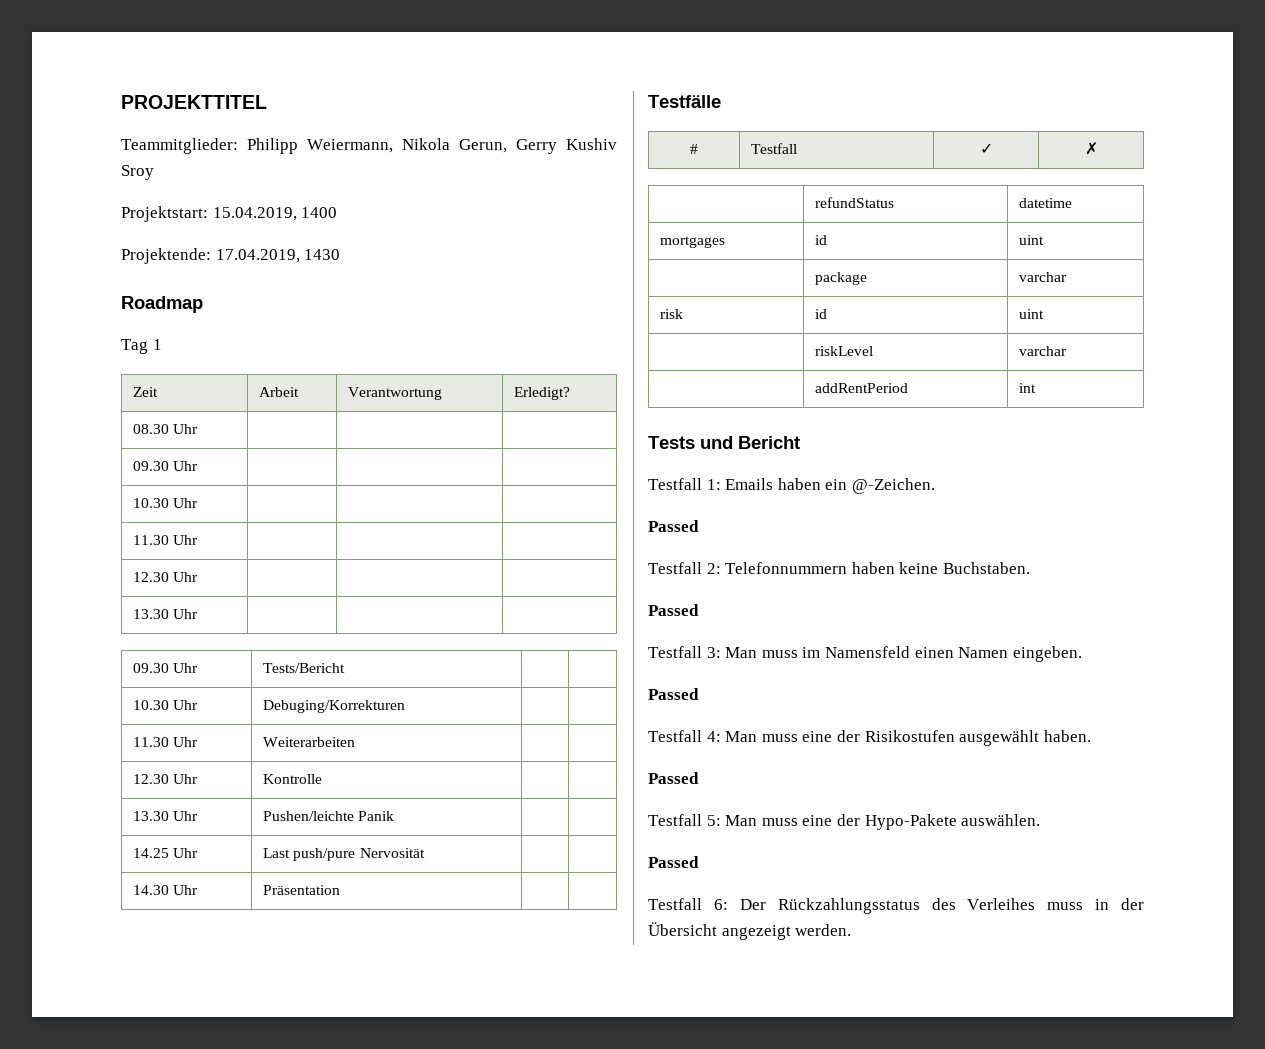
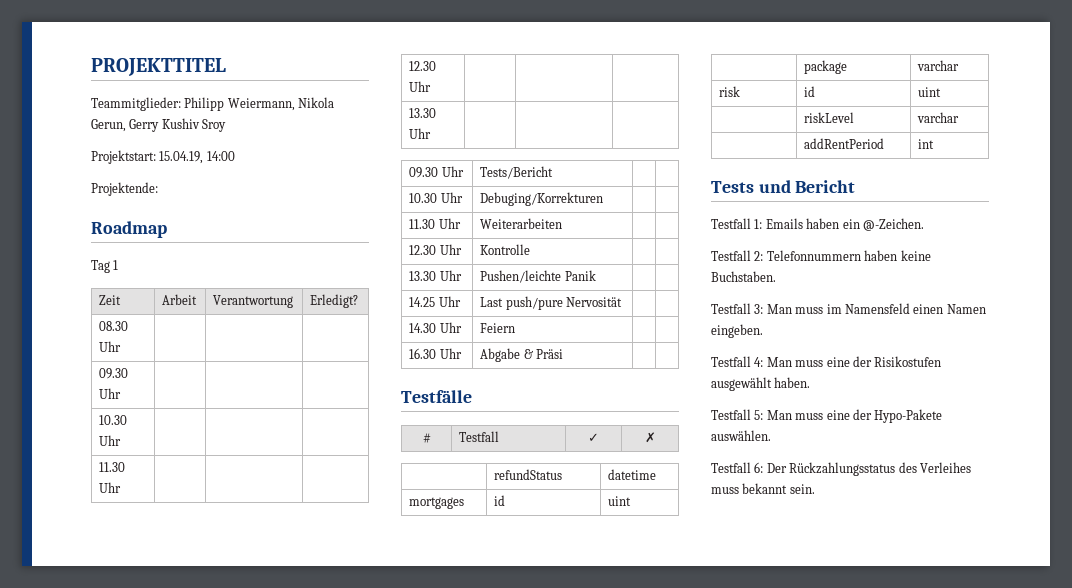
- Projektstart: 15.04.2019, 1400
+ Projektstart: 15.04.19, 14:00
- Projektende: 17.04.2019, 1430
+ Projektende:
- 14.30 Uhr | Präsentation | |
+ 14.30 Uhr | Feiern | |
+ 16.30 Uhr | Abgabe & Präsi | |
  Testfall 1: Emails haben ein @-Zeichen.
- Passed
  Testfall 2: Telefonnummern haben keine Buchstaben.
- Passed
  Testfall 3: Man muss im Namensfeld einen Namen eingeben.
- Passed
  Testfall 4: Man muss eine der Risikostufen ausgewählt haben.
- Passed
  Testfall 5: Man muss eine der Hypo-Pakete auswählen.
- Passed
- Testfall 6: Der Rückzahlungsstatus des Verleihes muss in der Übersicht angezeigt werden.
+ Testfall 6: Der Rückzahlungsstatus des Verleihes muss bekannt sein.

